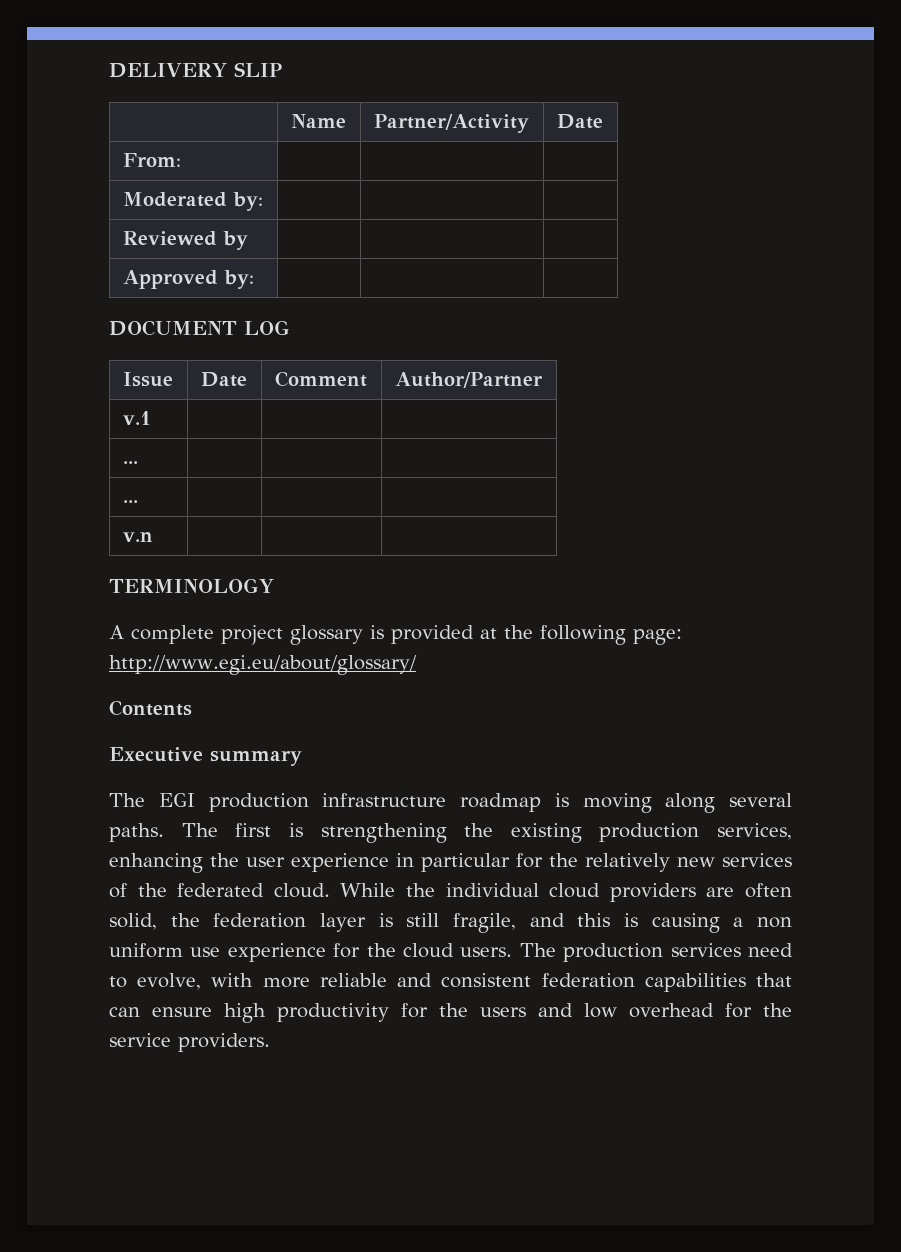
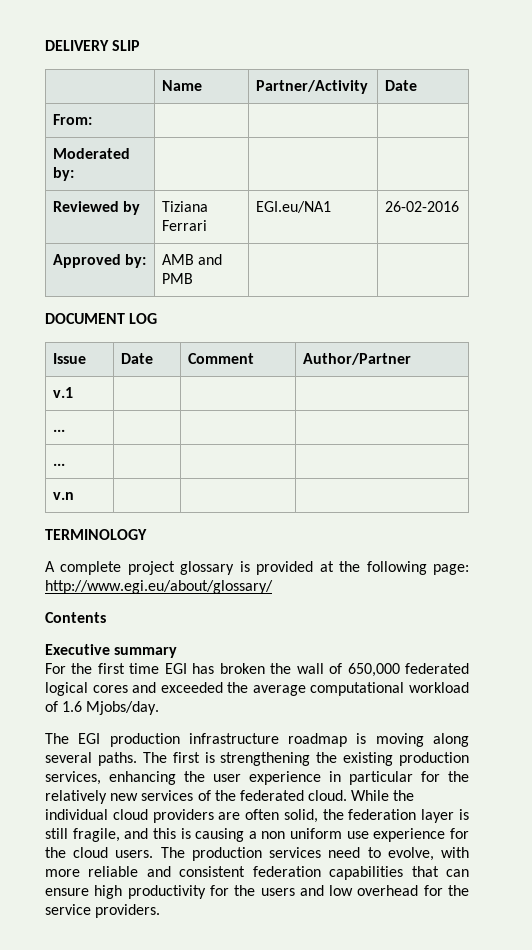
- Reviewed by | | |
+ Reviewed by | Tiziana Ferrari | EGI.eu/NA1 | 26-02-2016
- Approved by: | | |
+ Approved by: | AMB and PMB | |
+ For the first time EGI has broken the wall of 650,000 federated logical cores and exceeded the average computational workload of 1.6 Mjobs/day.

